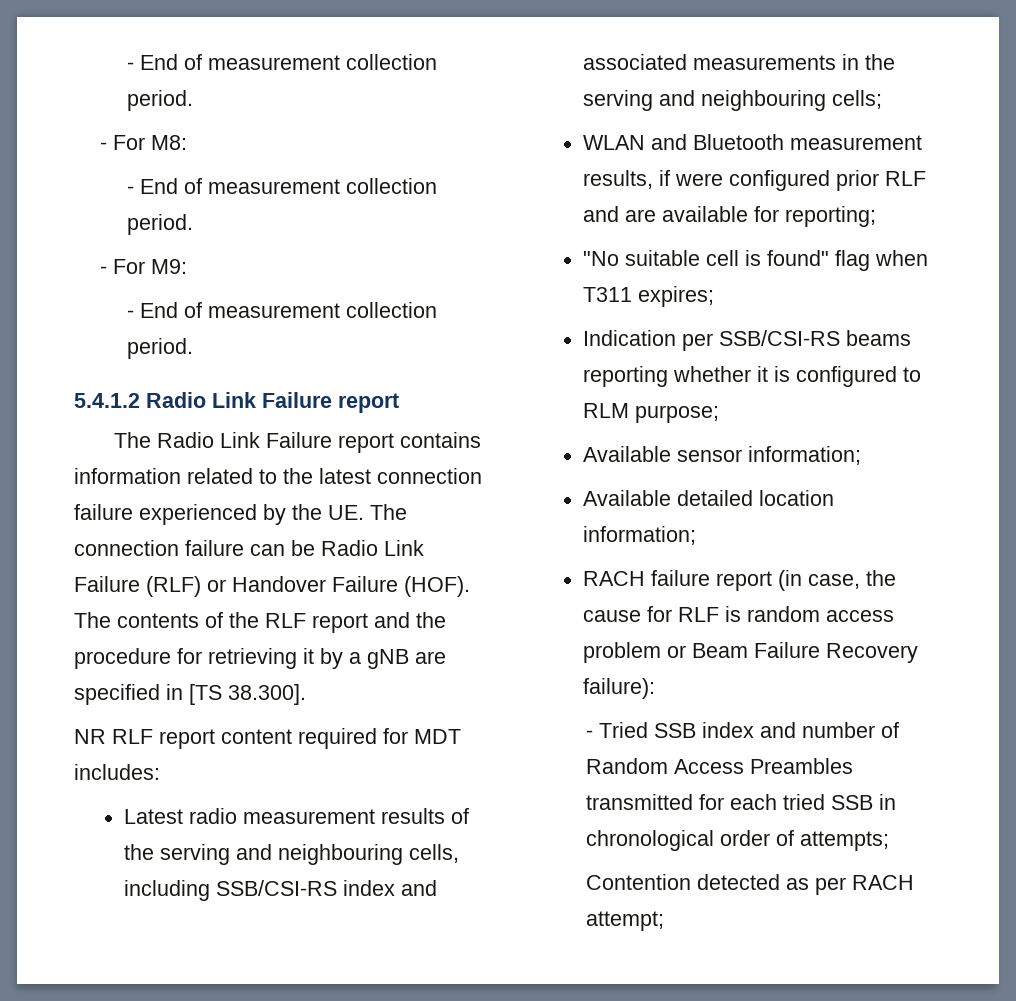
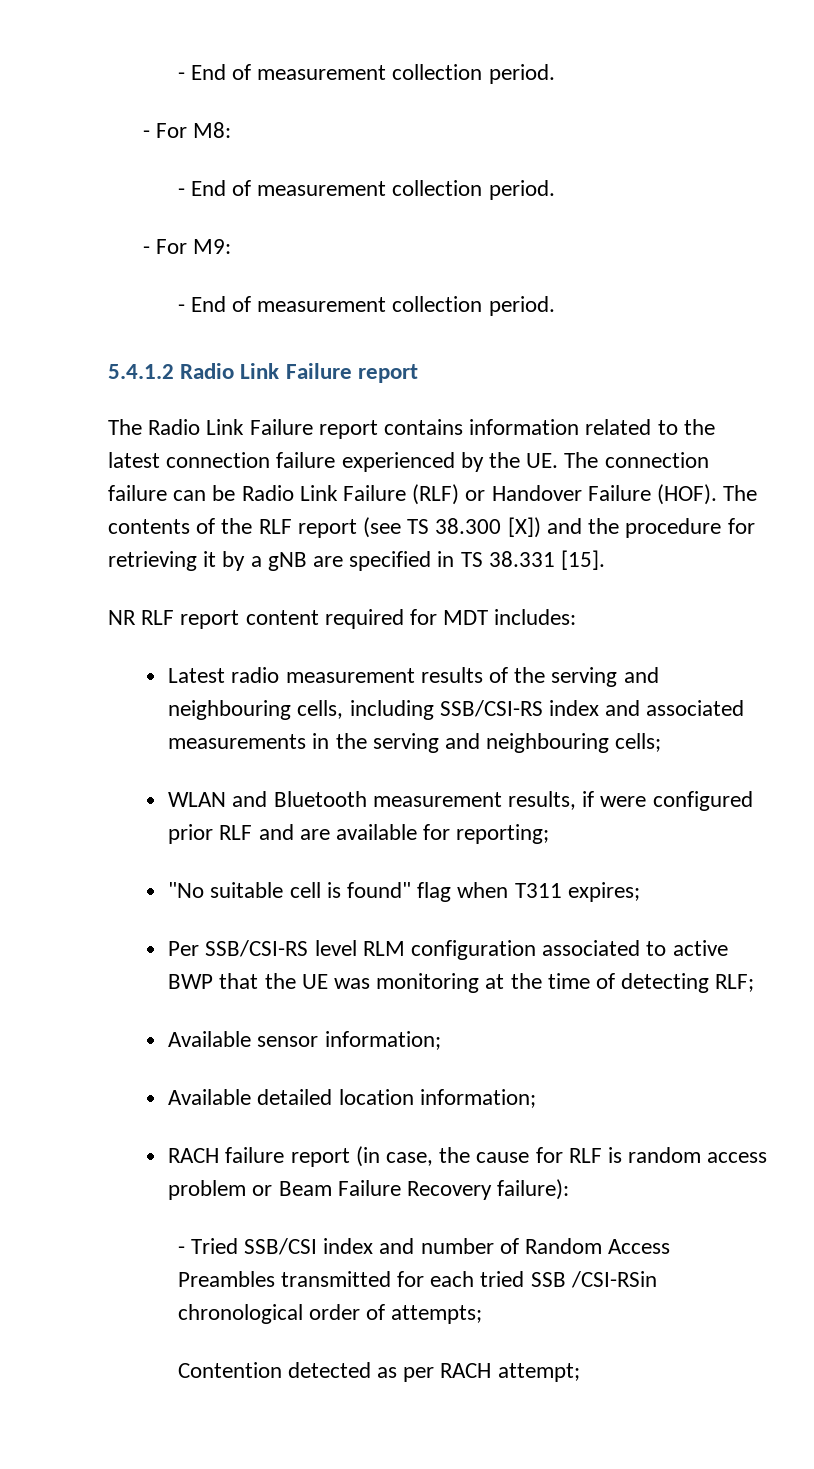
- The contents of the RLF report and the procedure for retrieving it by a gNB are specified in [TS 38.300].
+ The contents of the RLF report (see TS 38.300 [X]) and the procedure for retrieving it by a gNB are specified in TS 38.331 [15].
- Indication per SSB/CSI-RS beams reporting whether it is configured to RLM purpose;
+ Per SSB/CSI-RS level RLM configuration associated to active BWP that the UE was monitoring at the time of detecting RLF;
- - Tried SSB index and number of Random Access Preambles transmitted for each tried SSB in chronological order of attempts;
+ - Tried SSB/CSI index and number of Random Access Preambles transmitted for each tried SSB /CSI-RSin chronological order of attempts;

